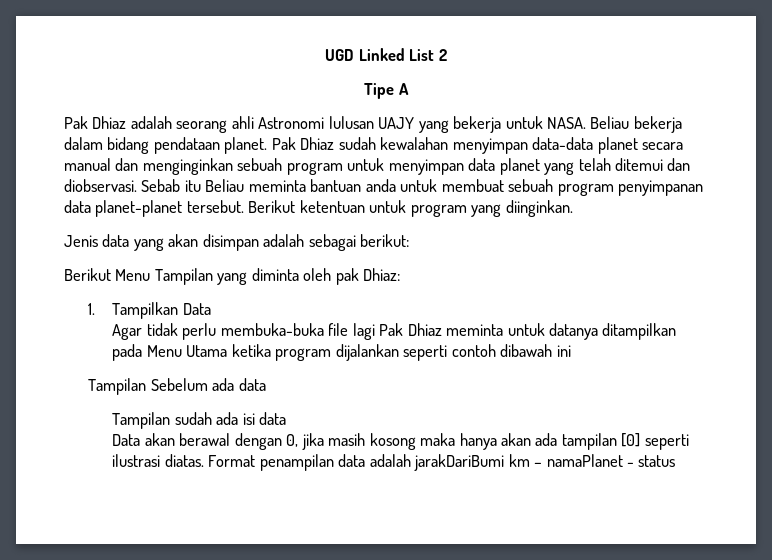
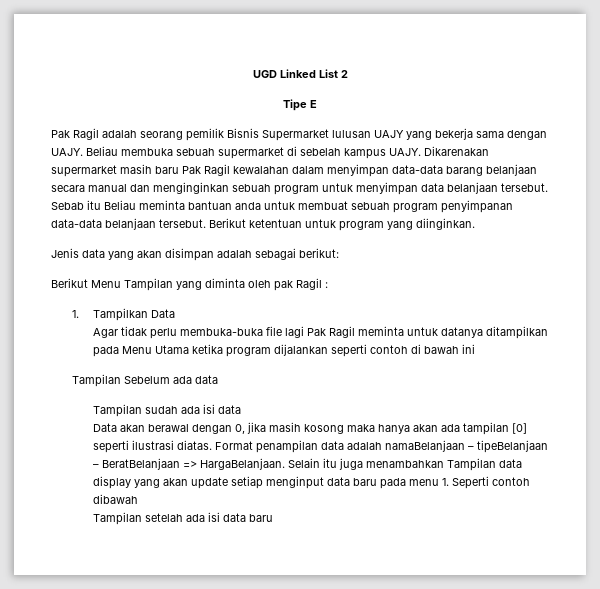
- Tipe A
- Pak Dhiaz adalah seorang ahli Astronomi lulusan UAJY yang bekerja untuk NASA. Beliau bekerja dalam bidang pendataan planet. Pak Dhiaz sudah kewalahan menyimpan data-data planet secara manual dan menginginkan sebuah program untuk menyimpan data planet yang telah ditemui dan diobservasi.
+ Tipe E
+ Pak Ragil adalah seorang pemilik Bisnis Supermarket lulusan UAJY yang bekerja sama dengan UAJY. Beliau membuka sebuah supermarket di sebelah kampus UAJY. Dikarenakan supermarket masih baru Pak Ragil kewalahan dalam menyimpan data-data barang belanjaan secara manual dan menginginkan sebuah program untuk menyimpan data belanjaan tersebut.
- Sebab itu Beliau meminta bantuan anda untuk membuat sebuah program penyimpanan data planet-planet tersebut.
+ Sebab itu Beliau meminta bantuan anda untuk membuat sebuah program penyimpanan data-data belanjaan tersebut.
- Berikut Menu Tampilan yang diminta oleh pak Dhiaz:
+ Berikut Menu Tampilan yang diminta oleh pak Ragil :
- Agar tidak perlu membuka-buka file lagi Pak Dhiaz meminta untuk datanya ditampilkan pada Menu Utama ketika program dijalankan seperti contoh dibawah ini
+ Agar tidak perlu membuka-buka file lagi Pak Ragil meminta untuk datanya ditampilkan pada Menu Utama ketika program dijalankan seperti contoh di bawah ini
- Format penampilan data adalah jarakDariBumi km – namaPlanet - status
+ Format penampilan data adalah namaBelanjaan – tipeBelanjaan – BeratBelanjaan => HargaBelanjaan. Selain itu juga menambahkan Tampilan data display yang akan update setiap menginput data baru pada menu 1. Seperti contoh dibawah
+ Tampilan setelah ada isi data baru

